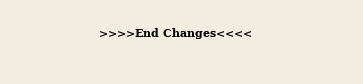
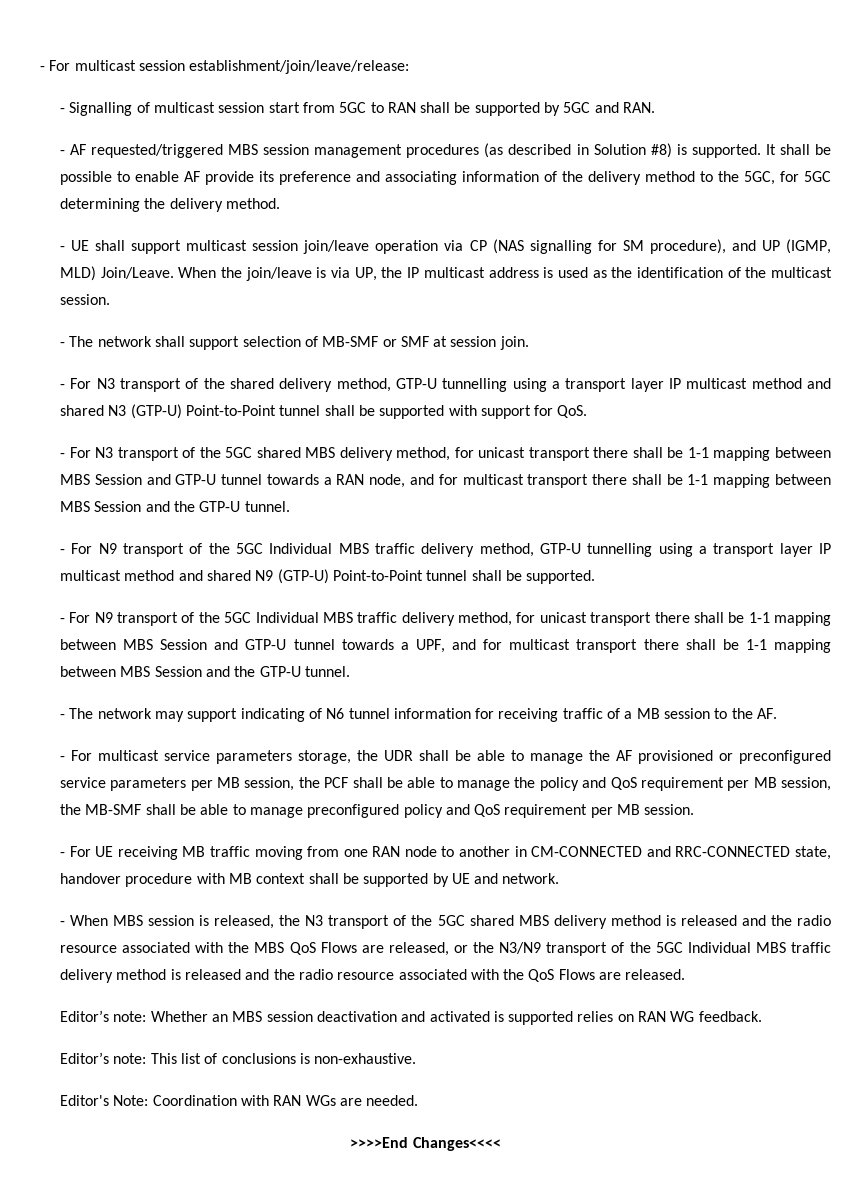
+ - For multicast session establishment/join/leave/release:
+ - Signalling of multicast session start from 5GC to RAN shall be supported by 5GC and RAN.
+ - AF requested/triggered MBS session management procedures (as described in Solution #8) is supported. It shall be possible to enable AF provide its preference and associating information of the delivery method to the 5GC, for 5GC determining the delivery method.
+ - UE shall support multicast session join/leave operation via CP (NAS signalling for SM procedure), and UP (IGMP, MLD) Join/Leave. When the join/leave is via UP, the IP multicast address is used as the identification of the multicast session.
+ - The network shall support selection of MB-SMF or SMF at session join.
+ - For N3 transport of the shared delivery method, GTP-U tunnelling using a transport layer IP multicast method and shared N3 (GTP-U) Point-to-Point tunnel shall be supported with support for QoS.
+ - For N3 transport of the 5GC shared MBS delivery method, for unicast transport there shall be 1-1 mapping between MBS Session and GTP-U tunnel towards a RAN node, and for multicast transport there shall be 1-1 mapping between MBS Session and the GTP-U tunnel.
+ - For N9 transport of the 5GC Individual MBS traffic delivery method, GTP-U tunnelling using a transport layer IP multicast method and shared N9 (GTP-U) Point-to-Point tunnel shall be supported.
+ - For N9 transport of the 5GC Individual MBS traffic delivery method, for unicast transport there shall be 1-1 mapping between MBS Session and GTP-U tunnel towards a UPF, and for multicast transport there shall be 1-1 mapping between MBS Session and the GTP-U tunnel.
+ - The network may support indicating of N6 tunnel information for receiving traffic of a MB session to the AF.
+ - For multicast service parameters storage, the UDR shall be able to manage the AF provisioned or preconfigured service parameters per MB session, the PCF shall be able to manage the policy and QoS requirement per MB session, the MB-SMF shall be able to manage preconfigured policy and QoS requirement per MB session.
+ - For UE receiving MB traffic moving from one RAN node to another in CM-CONNECTED and RRC-CONNECTED state, handover procedure with MB context shall be supported by UE and network.
+ - When MBS session is released, the N3 transport of the 5GC shared MBS delivery method is released and the radio resource associated with the MBS QoS Flows are released, or the N3/N9 transport of the 5GC Individual MBS traffic delivery method is released and the radio resource associated with the QoS Flows are released.
+ Editor’s note: Whether an MBS session deactivation and activated is supported relies on RAN WG feedback.
+ Editor’s note: This list of conclusions is non-exhaustive.
+ Editor's Note: Coordination with RAN WGs are needed.

